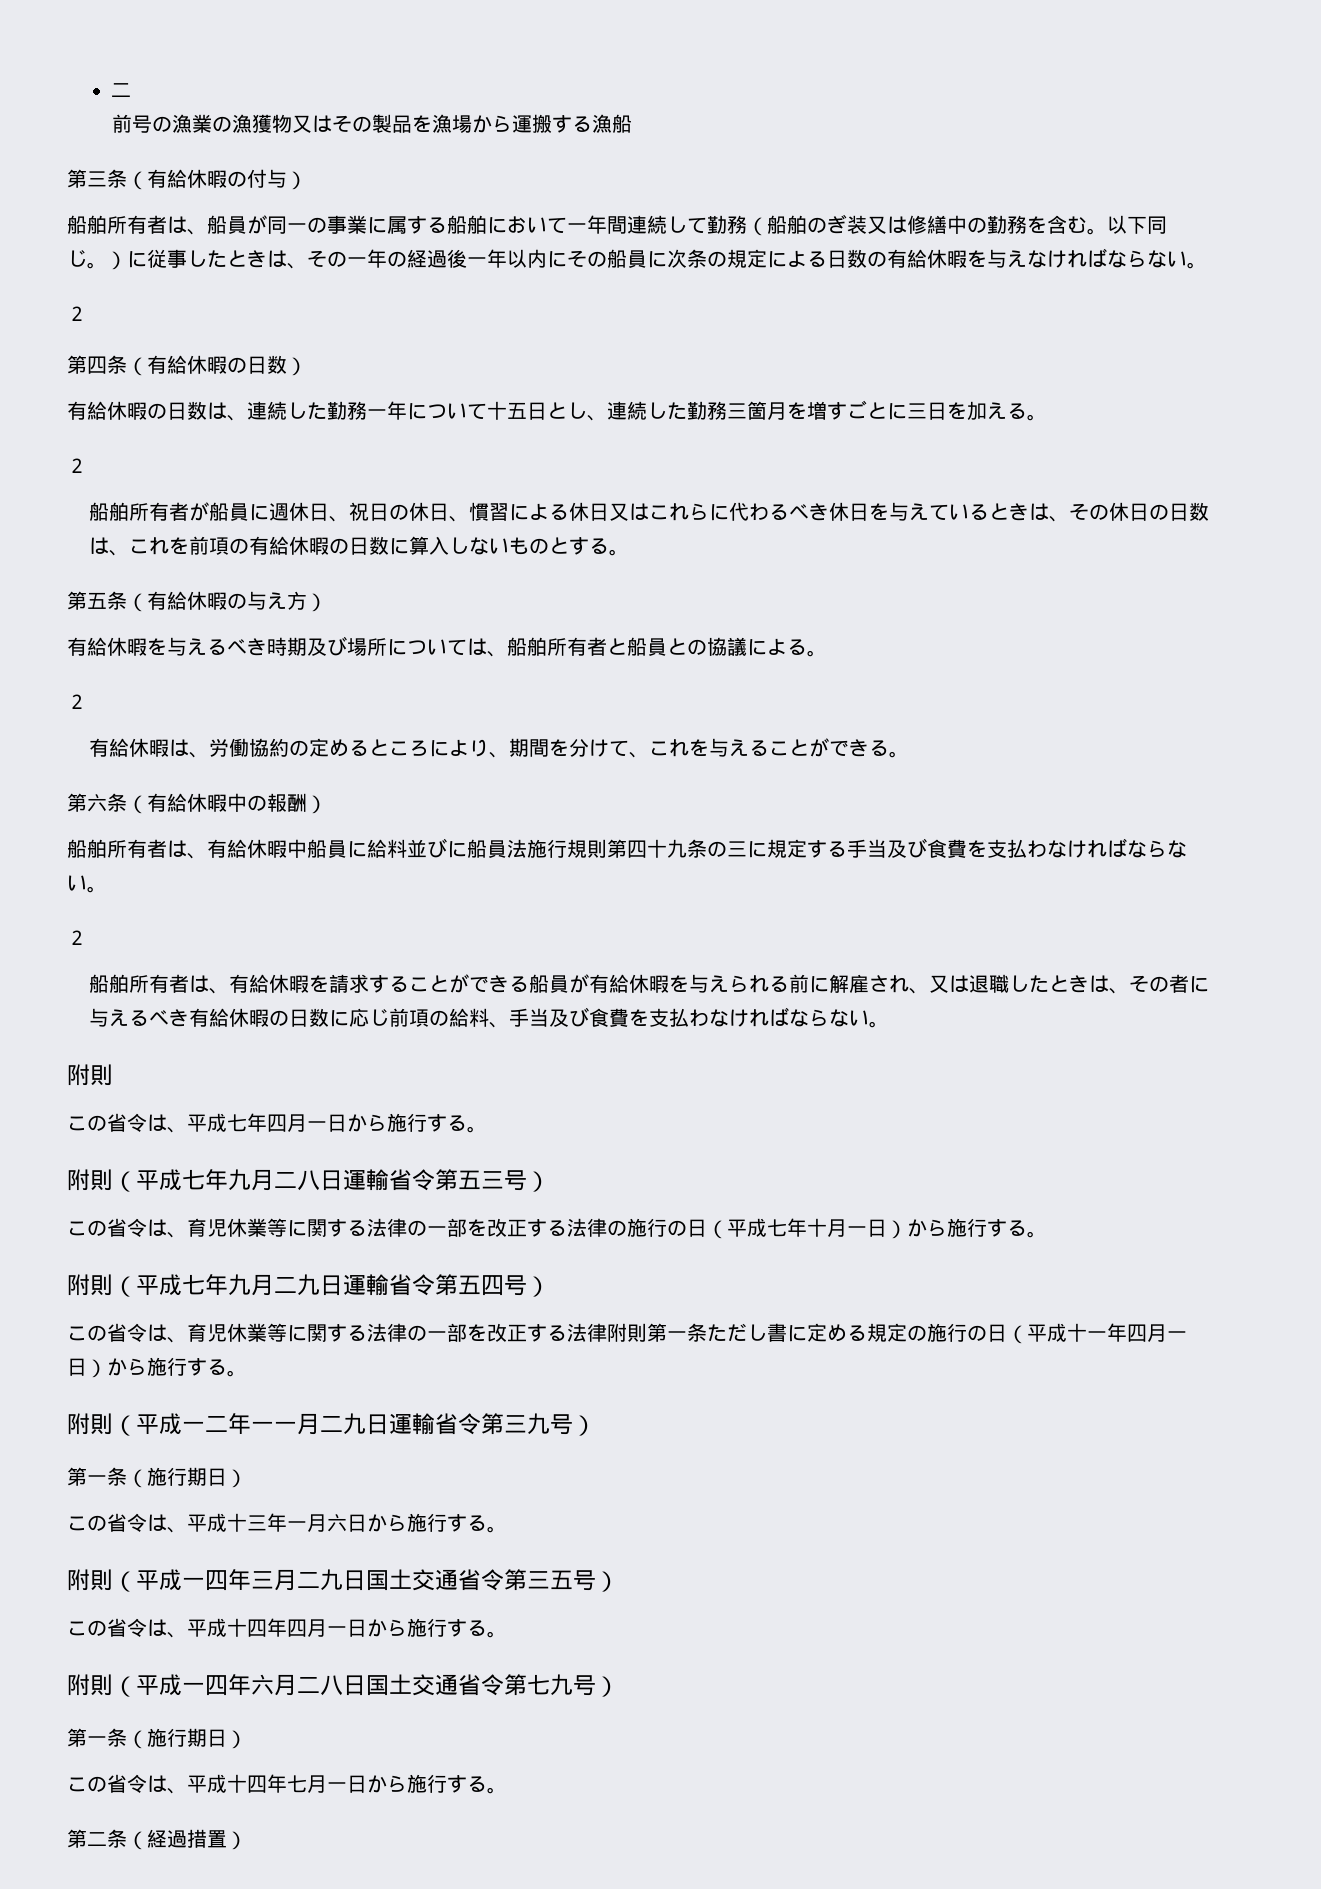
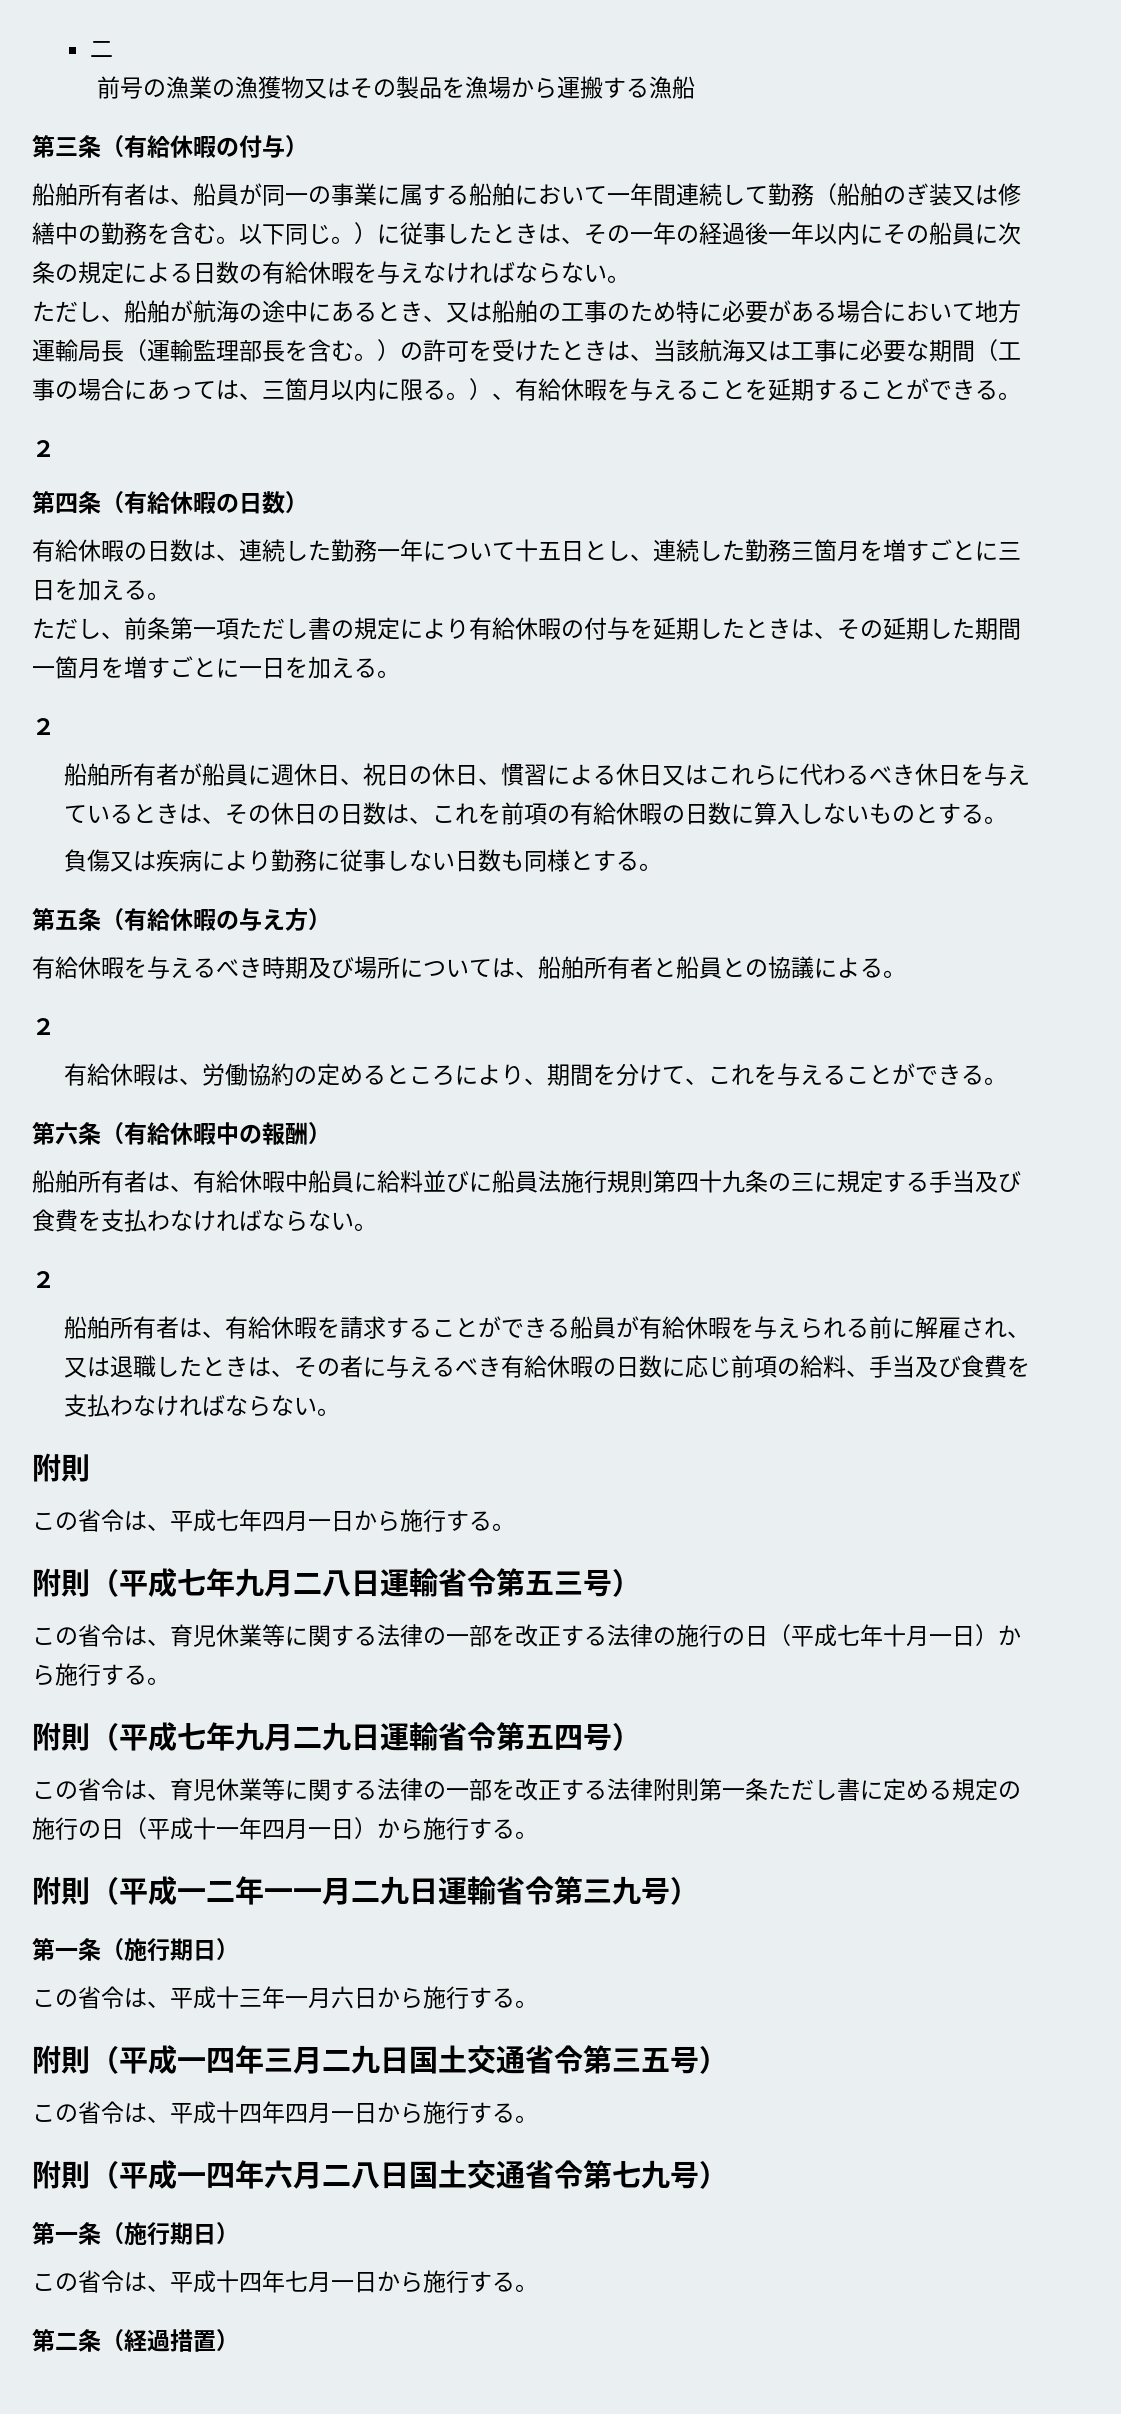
+ ただし、船舶が航海の途中にあるとき、又は船舶の工事のため特に必要がある場合において地方運輸局長（運輸監理部長を含む。）の許可を受けたときは、当該航海又は工事に必要な期間（工事の場合にあっては、三箇月以内に限る。）、有給休暇を与えることを延期することができる。
+ ただし、前条第一項ただし書の規定により有給休暇の付与を延期したときは、その延期した期間一箇月を増すごとに一日を加える。
+ 負傷又は疾病により勤務に従事しない日数も同様とする。

